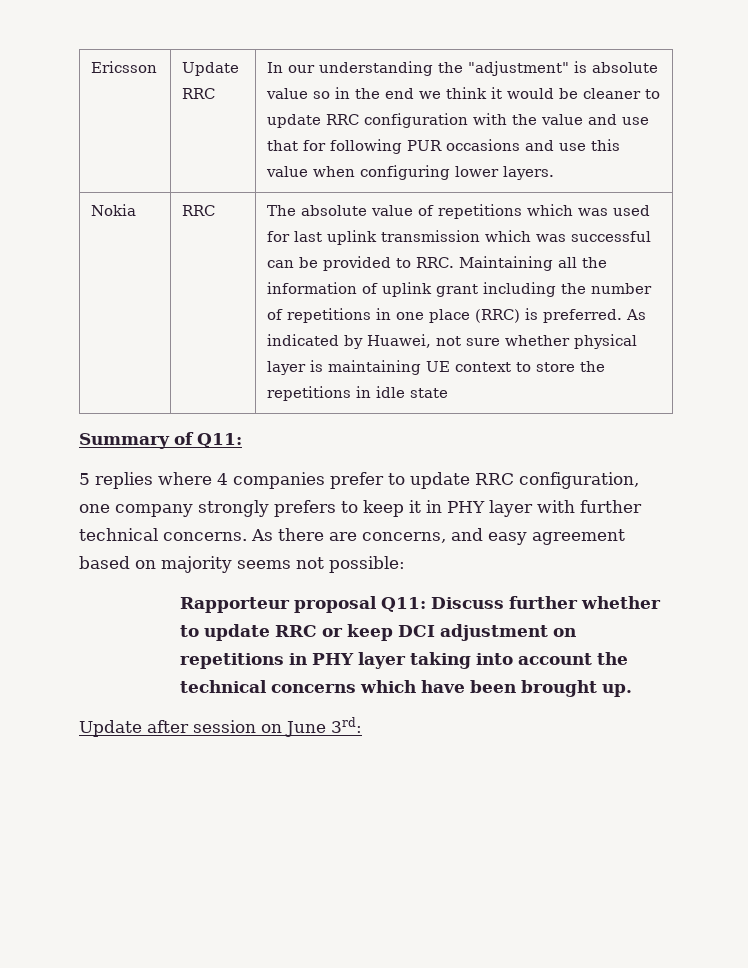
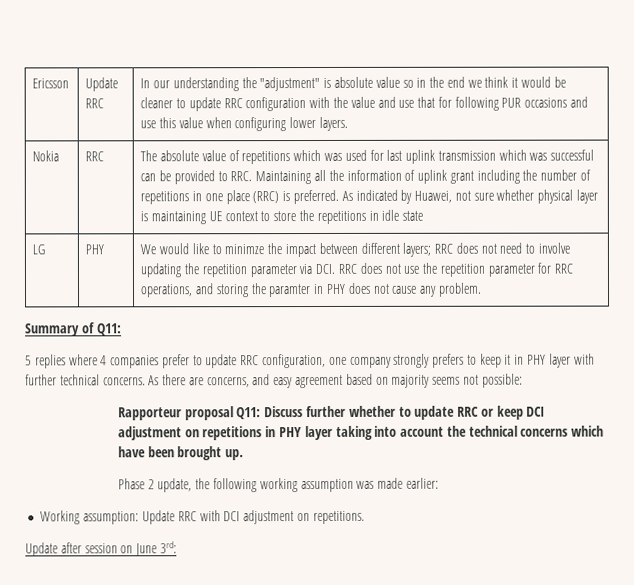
+ LG | PHY | We would like to minimze the impact between different layers; RRC does not need to involve updating the repetition parameter via DCI. RRC does not use the repetition parameter for RRC operations, and storing the paramter in PHY does not cause any problem.
+ Phase 2 update, the following working assumption was made earlier:
+ Working assumption: Update RRC with DCI adjustment on repetitions.

